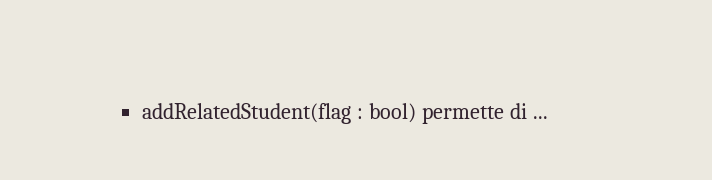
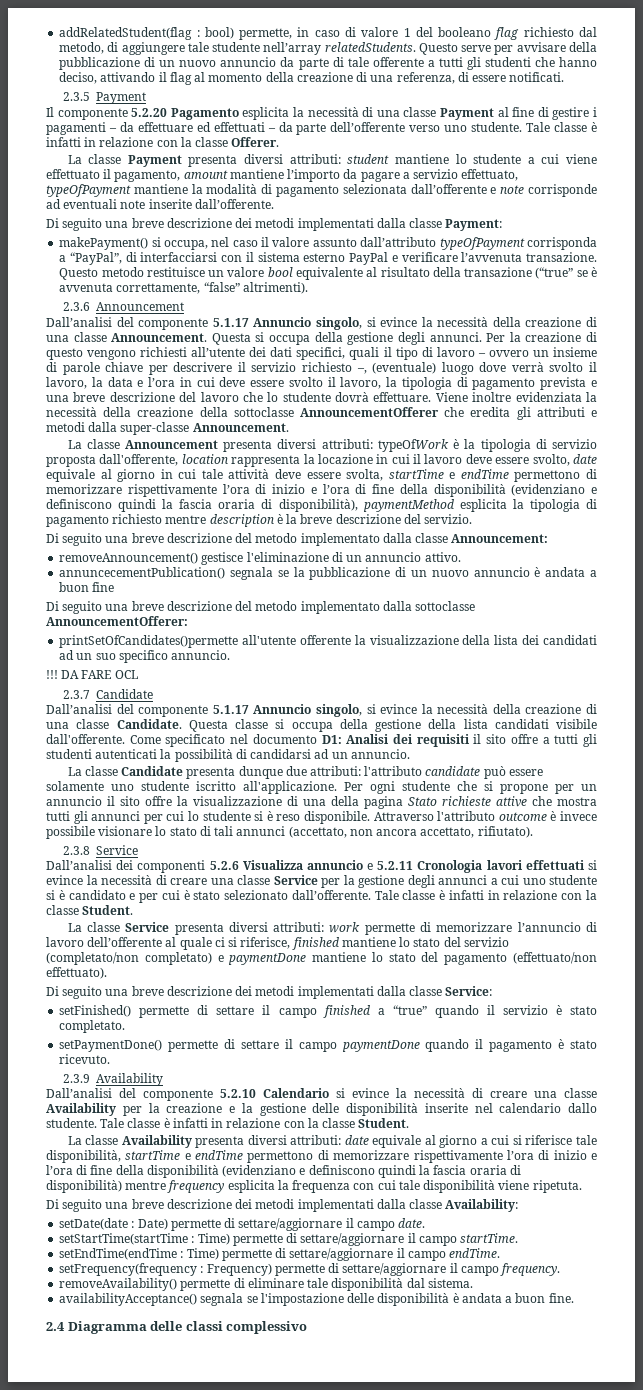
- addRelatedStudent(flag : bool) permette di ...
+ addRelatedStudent(flag : bool) permette, in caso di valore 1 del booleano flag richiesto dal metodo, di aggiungere tale studente nell’array relatedStudents. Questo serve per avvisare della pubblicazione di un nuovo annuncio da parte di tale offerente a tutti gli studenti che hanno deciso, attivando il flag al momento della creazione di una referenza, di essere notificati.
+ 2.3.5 Payment
+ Il componente 5.2.20 Pagamento esplicita la necessità di una classe Payment al fine di gestire i pagamenti – da effettuare ed effettuati – da parte dell’offerente verso uno studente. Tale classe è infatti in relazione con la classe Offerer.
+ La classe Payment presenta diversi attributi: student mantiene lo studente a cui viene effettuato il pagamento, amount mantiene l’importo da pagare a servizio effettuato, typeOfPayment mantiene la modalità di pagamento selezionata dall’offerente e note corrisponde ad eventuali note inserite dall’offerente.
+ Di seguito una breve descrizione dei metodi implementati dalla classe Payment:
+ makePayment() si occupa, nel caso il valore assunto dall’attributo typeOfPayment corrisponda a “PayPal”, di interfacciarsi con il sistema esterno PayPal e verificare l’avvenuta transazione. Questo metodo restituisce un valore bool equivalente al risultato della transazione (“true” se è avvenuta correttamente, “false” altrimenti).
+ 2.3.6 Announcement
+ Dall’analisi del componente 5.1.17 Annuncio singolo, si evince la necessità della creazione di una classe Announcement. Questa si occupa della gestione degli annunci. Per la creazione di questo vengono richiesti all’utente dei dati specifici, quali il tipo di lavoro – ovvero un insieme di parole chiave per descrivere il servizio richiesto –, (eventuale) luogo dove verrà svolto il lavoro, la data e l’ora in cui deve essere svolto il lavoro, la tipologia di pagamento prevista e una breve descrizione del lavoro che lo studente dovrà effettuare. Viene inoltre evidenziata la necessità della creazione della sottoclasse AnnouncementOfferer che eredita gli attributi e metodi dalla super-classe Announcement.
+ La classe Announcement presenta diversi attributi: typeOfWork è la tipologia di servizio proposta dall'offerente, location rappresenta la locazione in cui il lavoro deve essere svolto, date equivale al giorno in cui tale attività deve essere svolta, startTime e endTime permettono di memorizzare rispettivamente l’ora di inizio e l’ora di fine della disponibilità (evidenziano e definiscono quindi la fascia oraria di disponibilità), paymentMethod esplicita la tipologia di pagamento richiesto mentre description è la breve descrizione del servizio.
+ Di seguito una breve descrizione del metodo implementato dalla classe Announcement:
+ removeAnnouncement() gestisce l'eliminazione di un annuncio attivo.
+ annuncecementPublication() segnala se la pubblicazione di un nuovo annuncio è andata a buon fine
+ Di seguito una breve descrizione del metodo implementato dalla sottoclasse AnnouncementOfferer:
+ printSetOfCandidates()permette all'utente offerente la visualizzazione della lista dei candidati ad un suo specifico annuncio.
+ !!! DA FARE OCL
+ 2.3.7 Candidate
+ Dall’analisi del componente 5.1.17 Annuncio singolo, si evince la necessità della creazione di una classe Candidate. Questa classe si occupa della gestione della lista candidati visibile dall'offerente. Come specificato nel documento D1: Analisi dei requisiti il sito offre a tutti gli studenti autenticati la possibilità di candidarsi ad un annuncio.
+ La classe Candidate presenta dunque due attributi: l'attributo candidate può essere solamente uno studente iscritto all'applicazione. Per ogni studente che si propone per un annuncio il sito offre la visualizzazione di una della pagina Stato richieste attive che mostra tutti gli annunci per cui lo studente si è reso disponibile. Attraverso l'attributo outcome è invece possibile visionare lo stato di tali annunci (accettato, non ancora accettato, rifiutato).
+ 2.3.8 Service
+ Dall’analisi dei componenti 5.2.6 Visualizza annuncio e 5.2.11 Cronologia lavori effettuati si evince la necessità di creare una classe Service per la gestione degli annunci a cui uno studente si è candidato e per cui è stato selezionato dall’offerente. Tale classe è infatti in relazione con la classe Student.
+ La classe Service presenta diversi attributi: work permette di memorizzare l’annuncio di lavoro dell’offerente al quale ci si riferisce, finished mantiene lo stato del servizio (completato/non completato) e paymentDone mantiene lo stato del pagamento (effettuato/non effettuato).
+ Di seguito una breve descrizione dei metodi implementati dalla classe Service:
+ setFinished() permette di settare il campo finished a “true” quando il servizio è stato completato.
+ setPaymentDone() permette di settare il campo paymentDone quando il pagamento è stato ricevuto.
+ 2.3.9 Availability
+ Dall’analisi del componente 5.2.10 Calendario si evince la necessità di creare una classe Availability per la creazione e la gestione delle disponibilità inserite nel calendario dallo studente. Tale classe è infatti in relazione con la classe Student.
+ La classe Availability presenta diversi attributi: date equivale al giorno a cui si riferisce tale disponibilità, startTime e endTime permettono di memorizzare rispettivamente l’ora di inizio e l’ora di fine della disponibilità (evidenziano e definiscono quindi la fascia oraria di disponibilità) mentre frequency esplicita la frequenza con cui tale disponibilità viene ripetuta.
+ Di seguito una breve descrizione dei metodi implementati dalla classe Availability:
+ setDate(date : Date) permette di settare/aggiornare il campo date.
+ setStartTime(startTime : Time) permette di settare/aggiornare il campo startTime.
+ setEndTime(endTime : Time) permette di settare/aggiornare il campo endTime.
+ setFrequency(frequency : Frequency) permette di settare/aggiornare il campo frequency.
+ removeAvailability() permette di eliminare tale disponibilità dal sistema.
+ availabilityAcceptance() segnala se l'impostazione delle disponibilità è andata a buon fine.
+ 2.4 Diagramma delle classi complessivo

